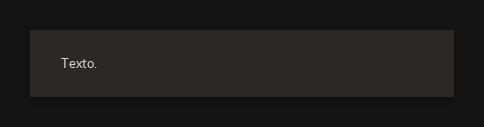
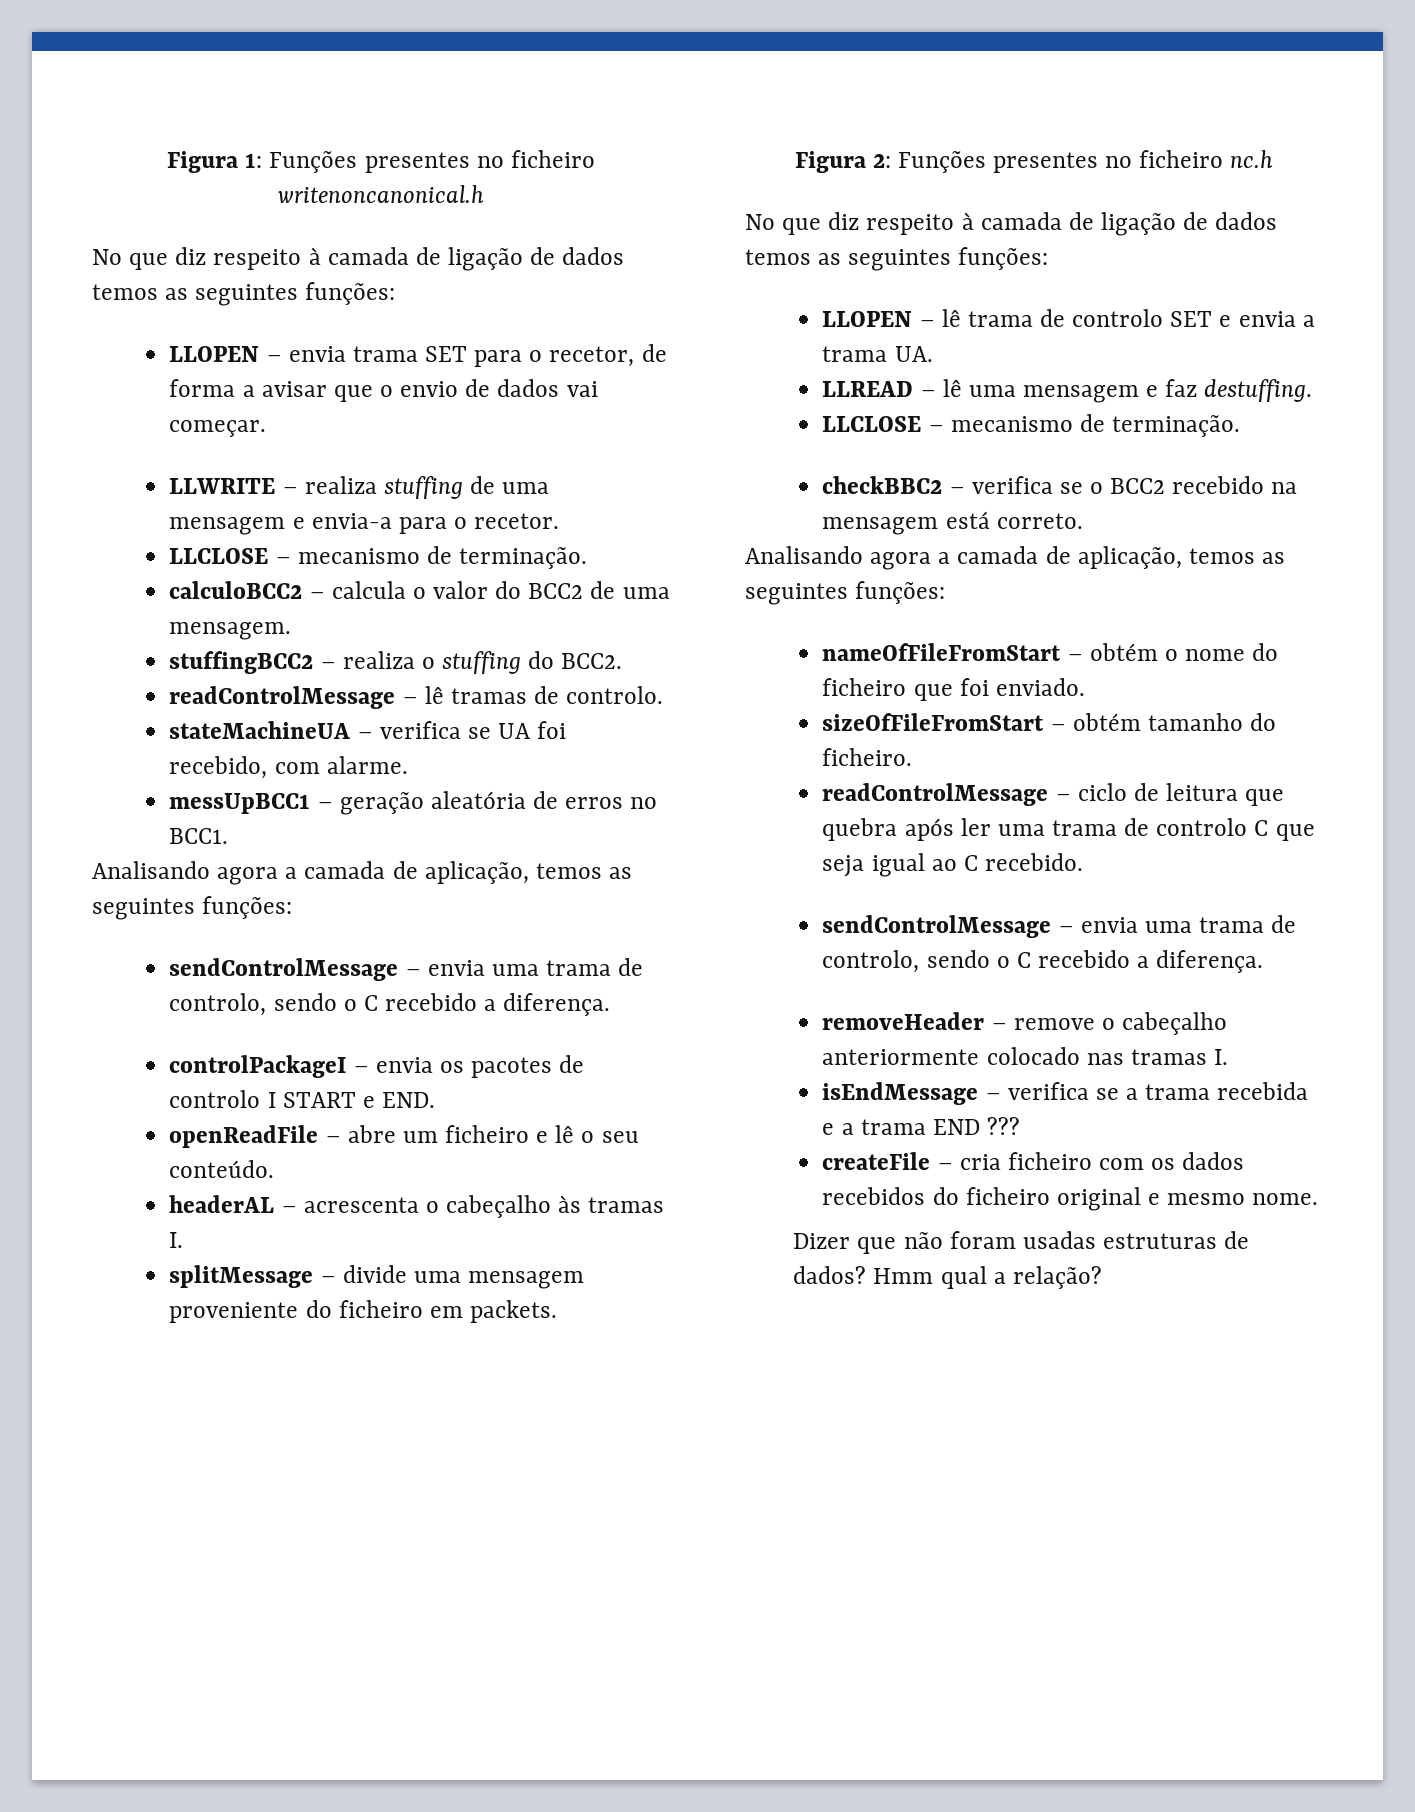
- Texto.
+ Figura 1: Funções presentes no ficheiro writenoncanonical.h
+ No que diz respeito à camada de ligação de dados temos as seguintes funções:
+ LLOPEN – envia trama SET para o recetor, de forma a avisar que o envio de dados vai começar.
+ LLWRITE – realiza stuffing de uma mensagem e envia-a para o recetor.
+ LLCLOSE – mecanismo de terminação.
+ calculoBCC2 – calcula o valor do BCC2 de uma mensagem.
+ stuffingBCC2 – realiza o stuffing do BCC2.
+ readControlMessage – lê tramas de controlo.
+ stateMachineUA – verifica se UA foi recebido, com alarme.
+ messUpBCC1 – geração aleatória de erros no BCC1.
+ Analisando agora a camada de aplicação, temos as seguintes funções:
+ sendControlMessage – envia uma trama de controlo, sendo o C recebido a diferença.
+ controlPackageI – envia os pacotes de controlo I START e END.
+ openReadFile – abre um ficheiro e lê o seu conteúdo.
+ headerAL – acrescenta o cabeçalho às tramas I.
+ splitMessage – divide uma mensagem proveniente do ficheiro em packets.
+ Figura 2: Funções presentes no ficheiro nc.h
+ No que diz respeito à camada de ligação de dados temos as seguintes funções:
+ LLOPEN – lê trama de controlo SET e envia a trama UA.
+ LLREAD – lê uma mensagem e faz destuffing.
+ LLCLOSE – mecanismo de terminação.
+ checkBBC2 – verifica se o BCC2 recebido na mensagem está correto.
+ Analisando agora a camada de aplicação, temos as seguintes funções:
+ nameOfFileFromStart – obtém o nome do ficheiro que foi enviado.
+ sizeOfFileFromStart – obtém tamanho do ficheiro.
+ readControlMessage – ciclo de leitura que quebra após ler uma trama de controlo C que seja igual ao C recebido.
+ sendControlMessage – envia uma trama de controlo, sendo o C recebido a diferença.
+ removeHeader – remove o cabeçalho anteriormente colocado nas tramas I.
+ isEndMessage – verifica se a trama recebida e a trama END ???
+ createFile – cria ficheiro com os dados recebidos do ficheiro original e mesmo nome.
+ Dizer que não foram usadas estruturas de dados? Hmm qual a relação?

